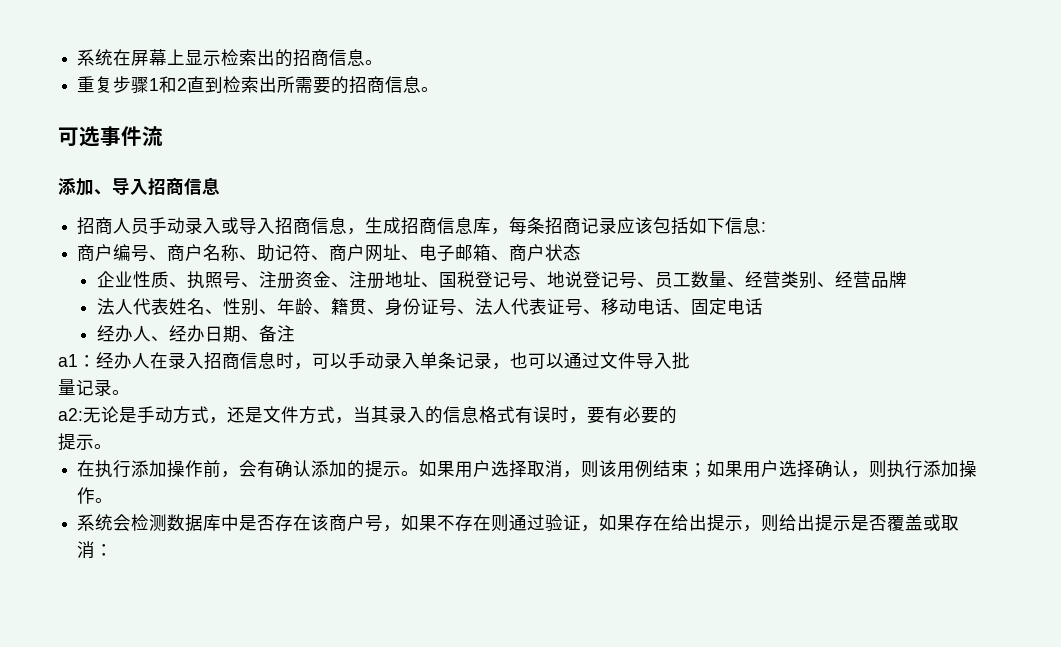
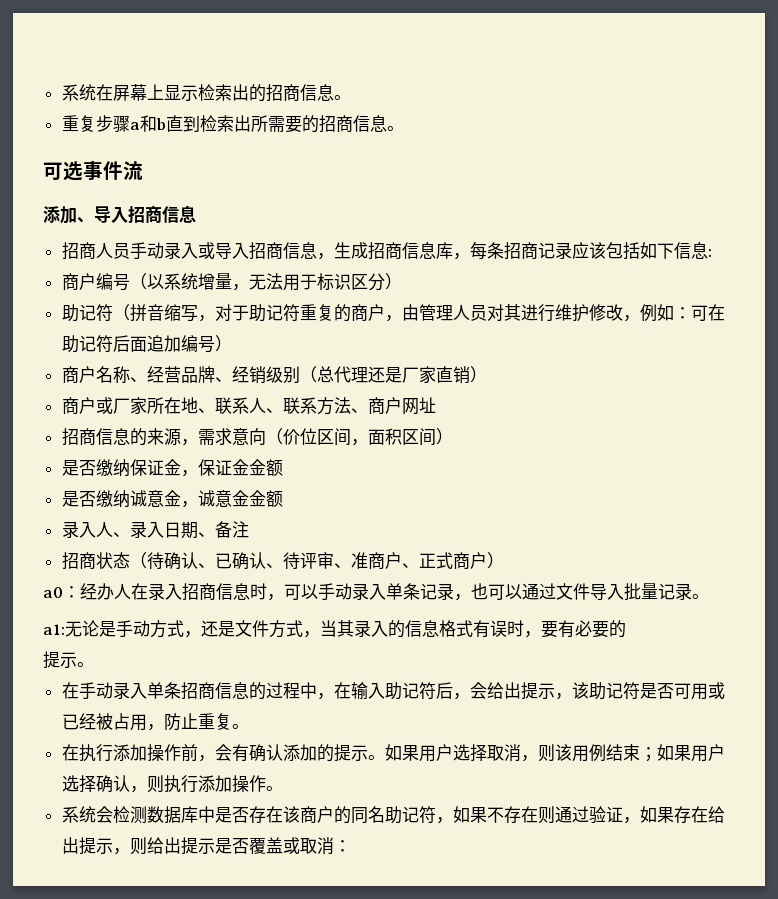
- 重复步骤1和2直到检索出所需要的招商信息。
+ 重复步骤a和b直到检索出所需要的招商信息。
- 商户编号、商户名称、助记符、商户网址、电子邮箱、商户状态
- 企业性质、执照号、注册资金、注册地址、国税登记号、地说登记号、员工数量、经营类别、经营品牌
- 法人代表姓名、性别、年龄、籍贯、身份证号、法人代表证号、移动电话、固定电话
- 经办人、经办日期、备注
- a1：经办人在录入招商信息时，可以手动录入单条记录，也可以通过文件导入批
- 量记录。
+ 商户编号（以系统增量，无法用于标识区分）
+ 助记符（拼音缩写，对于助记符重复的商户，由管理人员对其进行维护修改，例如：可在助记符后面追加编号）
+ 商户名称、经营品牌、经销级别（总代理还是厂家直销）
+ 商户或厂家所在地、联系人、联系方法、商户网址
+ 招商信息的来源，需求意向（价位区间，面积区间）
+ 是否缴纳保证金，保证金金额
+ 是否缴纳诚意金，诚意金金额
+ 录入人、录入日期、备注
+ 招商状态（待确认、已确认、待评审、准商户、正式商户）
+ a0：经办人在录入招商信息时，可以手动录入单条记录，也可以通过文件导入批量记录。
- a2:无论是手动方式，还是文件方式，当其录入的信息格式有误时，要有必要的
+ a1:无论是手动方式，还是文件方式，当其录入的信息格式有误时，要有必要的
+ 在手动录入单条招商信息的过程中，在输入助记符后，会给出提示，该助记符是否可用或已经被占用，防止重复。
- 系统会检测数据库中是否存在该商户号，如果不存在则通过验证，如果存在给出提示，则给出提示是否覆盖或取消：
+ 系统会检测数据库中是否存在该商户的同名助记符，如果不存在则通过验证，如果存在给出提示，则给出提示是否覆盖或取消：

